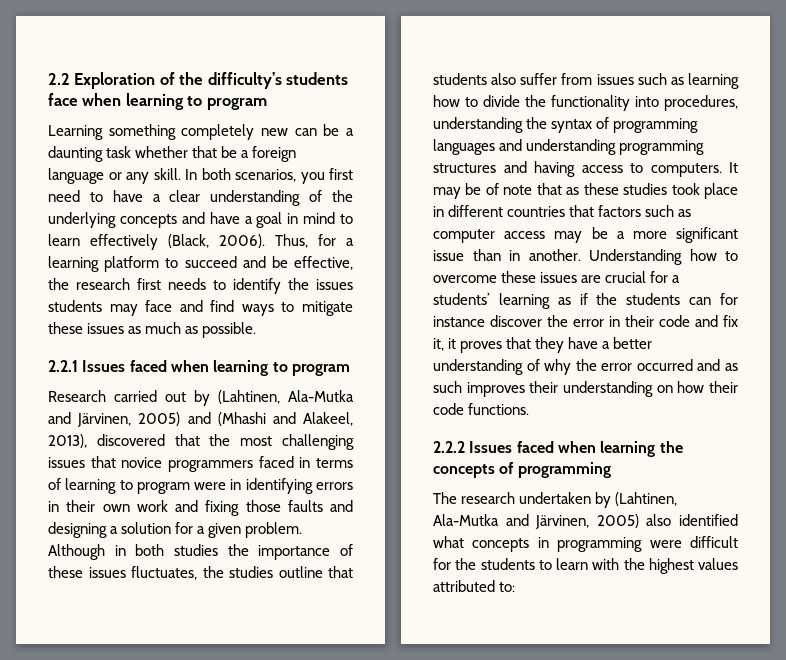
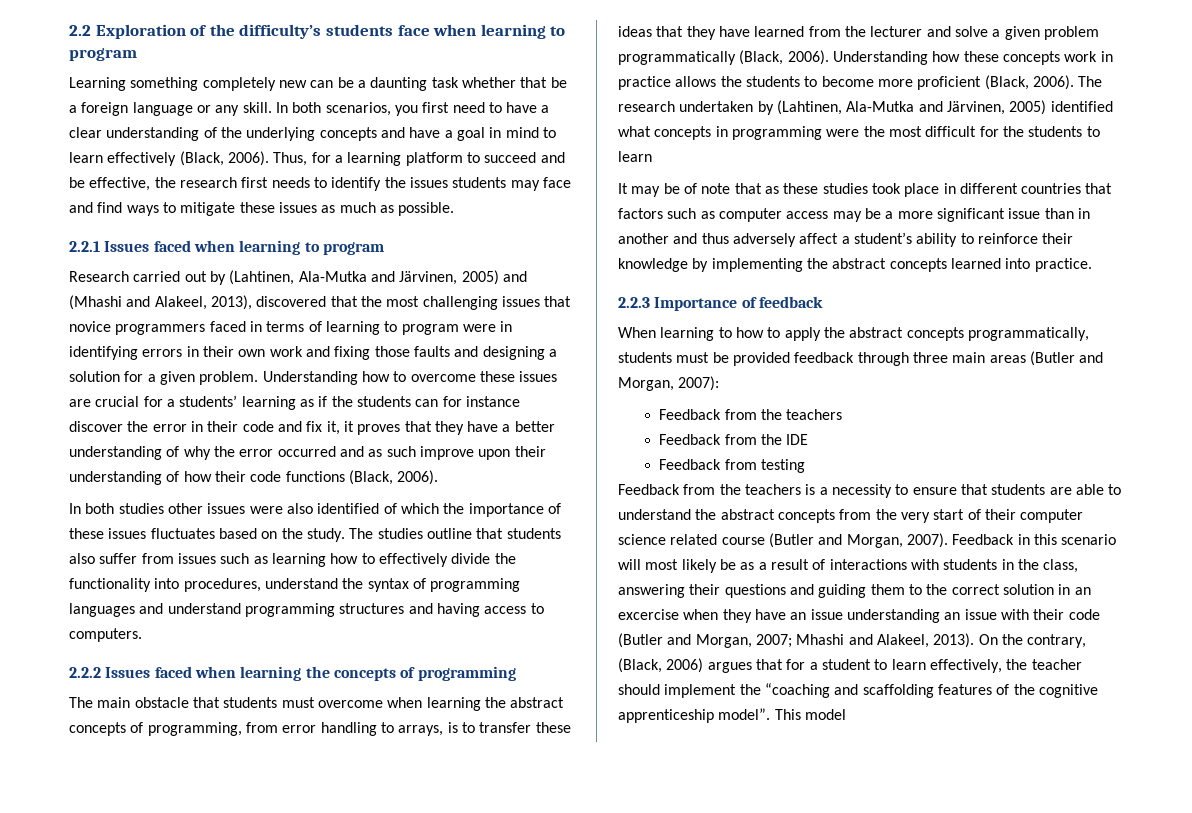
- Although in both studies the importance of these issues fluctuates, the studies outline that students also suffer from issues such as learning how to divide the functionality into procedures, understanding the syntax of programming languages and understanding programming structures and having access to computers. It may be of note that as these studies took place in different countries that factors such as computer access may be a more significant issue than in another.
- Understanding how to overcome these issues are crucial for a students’ learning as if the students can for instance discover the error in their code and fix it, it proves that they have a better understanding of why the error occurred and as such improves their understanding on how their code functions.
+ Understanding how to overcome these issues are crucial for a students’ learning as if the students can for instance discover the error in their code and fix it, it proves that they have a better understanding of why the error occurred and as such improve upon their understanding of how their code functions (Black, 2006).
+ In both studies other issues were also identified of which the importance of these issues fluctuates based on the study. The studies outline that students also suffer from issues such as learning how to effectively divide the functionality into procedures, understand the syntax of programming languages and understand programming structures and having access to computers.
- The research undertaken by (Lahtinen, Ala-Mutka and Järvinen, 2005) also identified what concepts in programming were difficult for the students to learn with the highest values attributed to:
+ The main obstacle that students must overcome when learning the abstract concepts of programming, from error handling to arrays, is to transfer these ideas that they have learned from the lecturer and solve a given problem programmatically (Black, 2006). Understanding how these concepts work in practice allows the students to become more proficient (Black, 2006). The research undertaken by (Lahtinen, Ala-Mutka and Järvinen, 2005) identified what concepts in programming were the most difficult for the students to learn
+ It may be of note that as these studies took place in different countries that factors such as computer access may be a more significant issue than in another and thus adversely affect a student’s ability to reinforce their knowledge by implementing the abstract concepts learned into practice.
+ 2.2.3 Importance of feedback
+ When learning to how to apply the abstract concepts programmatically, students must be provided feedback through three main areas (Butler and Morgan, 2007):
+ Feedback from the teachers
+ Feedback from the IDE
+ Feedback from testing
+ Feedback from the teachers is a necessity to ensure that students are able to understand the abstract concepts from the very start of their computer science related course (Butler and Morgan, 2007). Feedback in this scenario will most likely be as a result of interactions with students in the class, answering their questions and guiding them to the correct solution in an excercise when they have an issue understanding an issue with their code (Butler and Morgan, 2007; Mhashi and Alakeel, 2013). On the contrary, (Black, 2006) argues that for a student to learn effectively, the teacher should implement the “coaching and scaffolding features of the cognitive apprenticeship model”. This model

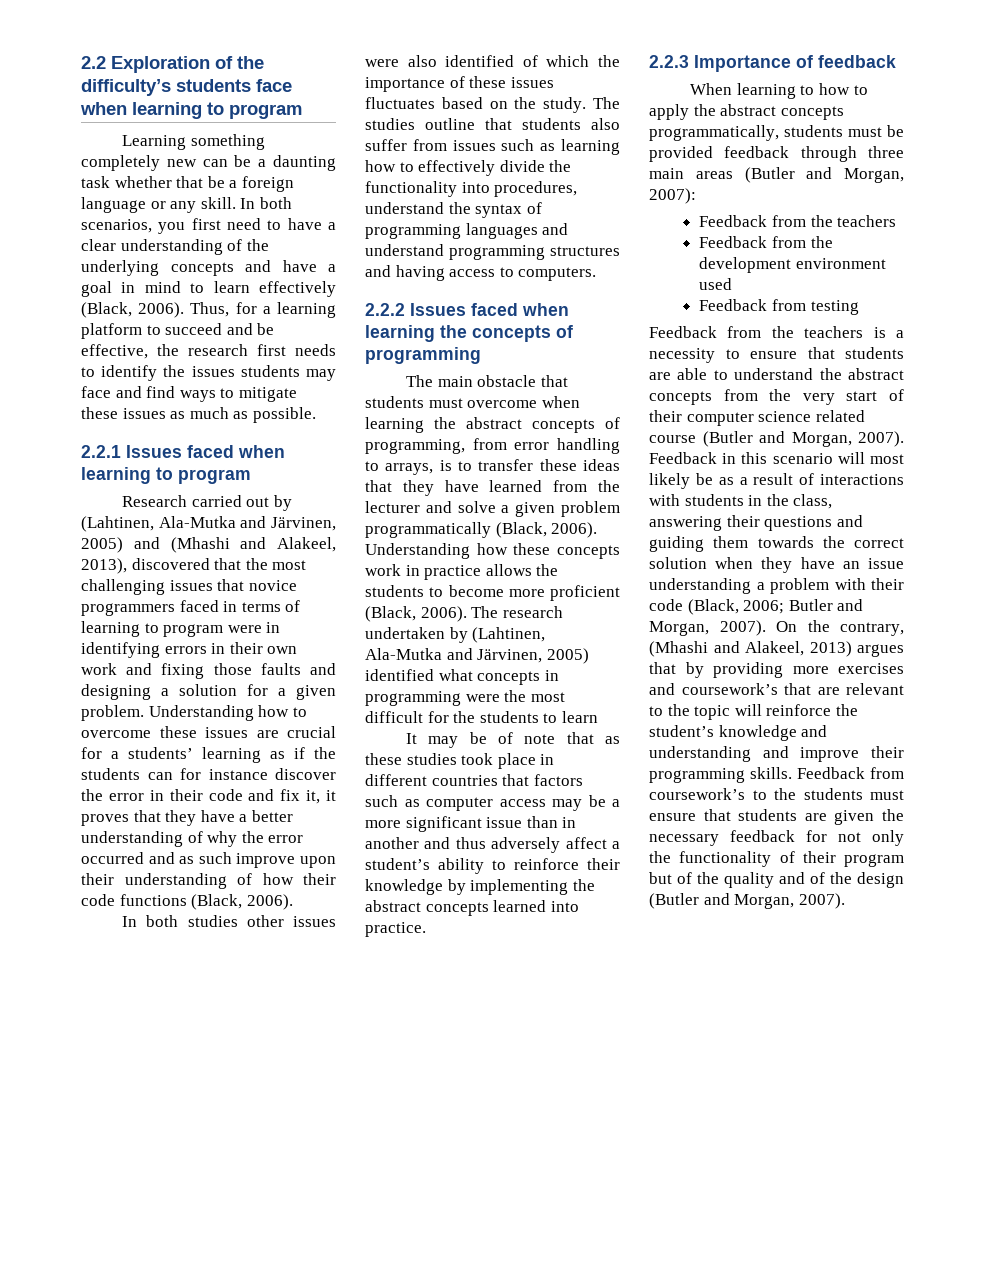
- Feedback from the IDE
+ Feedback from the development environment used
- Feedback in this scenario will most likely be as a result of interactions with students in the class, answering their questions and guiding them to the correct solution in an excercise when they have an issue understanding an issue with their code (Butler and Morgan, 2007; Mhashi and Alakeel, 2013). On the contrary, (Black, 2006) argues that for a student to learn effectively, the teacher should implement the “coaching and scaffolding features of the cognitive apprenticeship model”. This model
+ Feedback in this scenario will most likely be as a result of interactions with students in the class, answering their questions and guiding them towards the correct solution when they have an issue understanding a problem with their code (Black, 2006; Butler and Morgan, 2007). On the contrary, (Mhashi and Alakeel, 2013) argues that by providing more exercises and coursework’s that are relevant to the topic will reinforce the student’s knowledge and understanding and improve their programming skills. Feedback from coursework’s to the students must ensure that students are given the necessary feedback for not only the functionality of their program but of the quality and of the design (Butler and Morgan, 2007).

